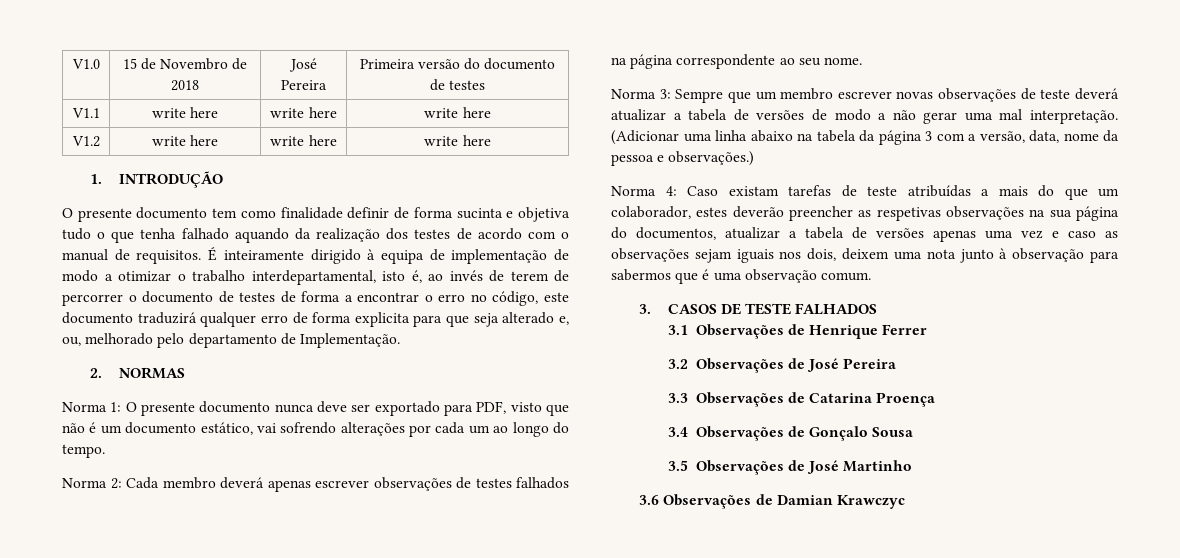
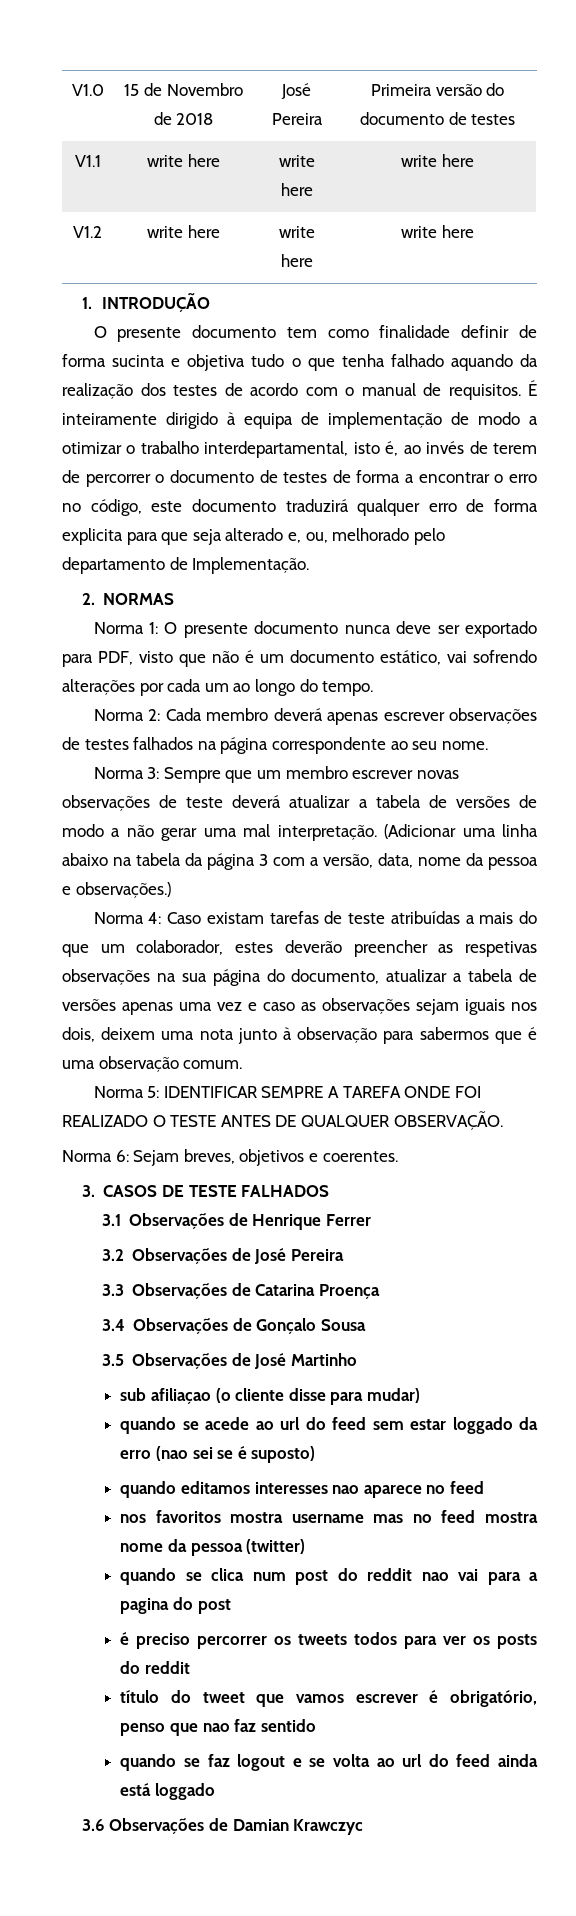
- Norma 4: Caso existam tarefas de teste atribuídas a mais do que um colaborador, estes deverão preencher as respetivas observações na sua página do documentos, atualizar a tabela de versões apenas uma vez e caso as observações sejam iguais nos dois, deixem uma nota junto à observação para sabermos que é uma observação comum.
+ Norma 4: Caso existam tarefas de teste atribuídas a mais do que um colaborador, estes deverão preencher as respetivas observações na sua página do documento, atualizar a tabela de versões apenas uma vez e caso as observações sejam iguais nos dois, deixem uma nota junto à observação para sabermos que é uma observação comum.
+ Norma 5: IDENTIFICAR SEMPRE A TAREFA ONDE FOI REALIZADO O TESTE ANTES DE QUALQUER OBSERVAÇÃO.
+ Norma 6: Sejam breves, objetivos e coerentes.
+ sub afiliaçao (o cliente disse para mudar)
+ quando se acede ao url do feed sem estar loggado da erro (nao sei se é suposto)
+ quando editamos interesses nao aparece no feed
+ nos favoritos mostra username mas no feed mostra nome da pessoa (twitter)
+ quando se clica num post do reddit nao vai para a pagina do post
+ é preciso percorrer os tweets todos para ver os posts do reddit
+ título do tweet que vamos escrever é obrigatório, penso que nao faz sentido
+ quando se faz logout e se volta ao url do feed ainda está loggado

